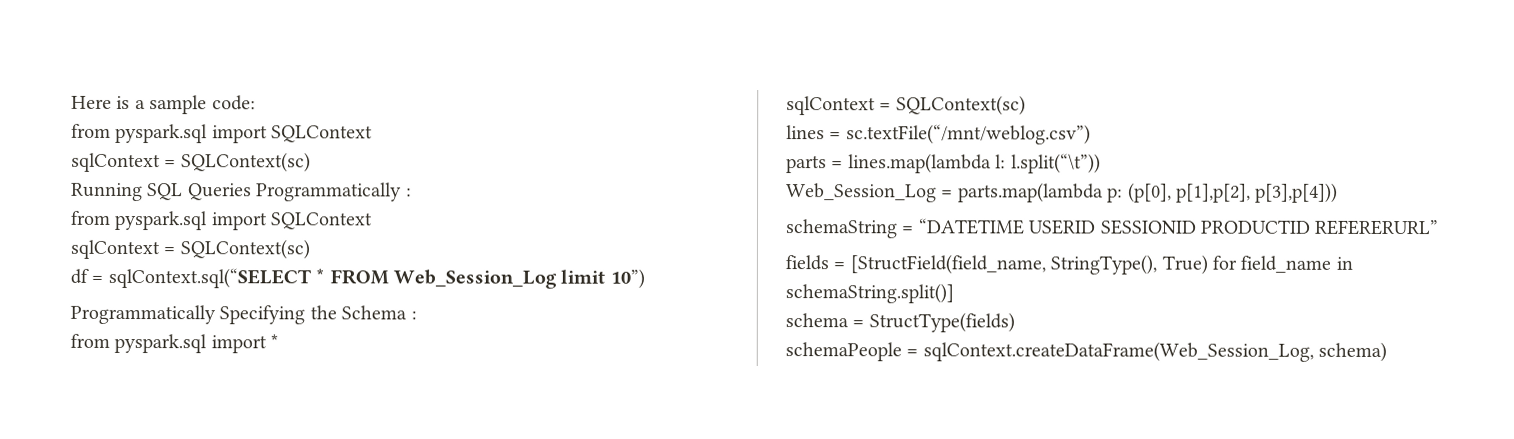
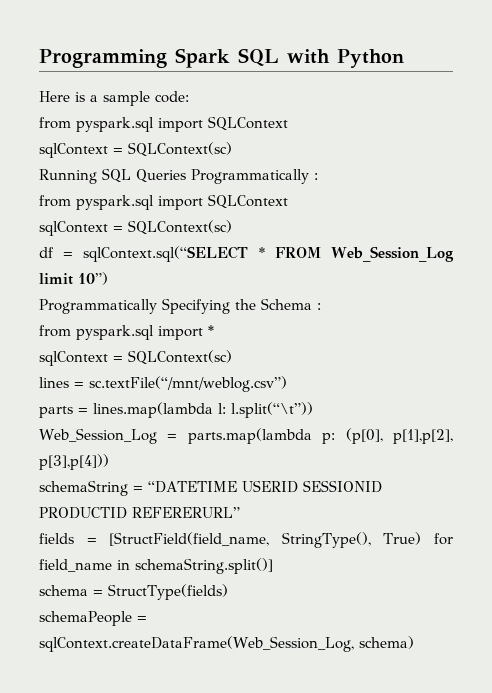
+ Programming Spark SQL with Python

